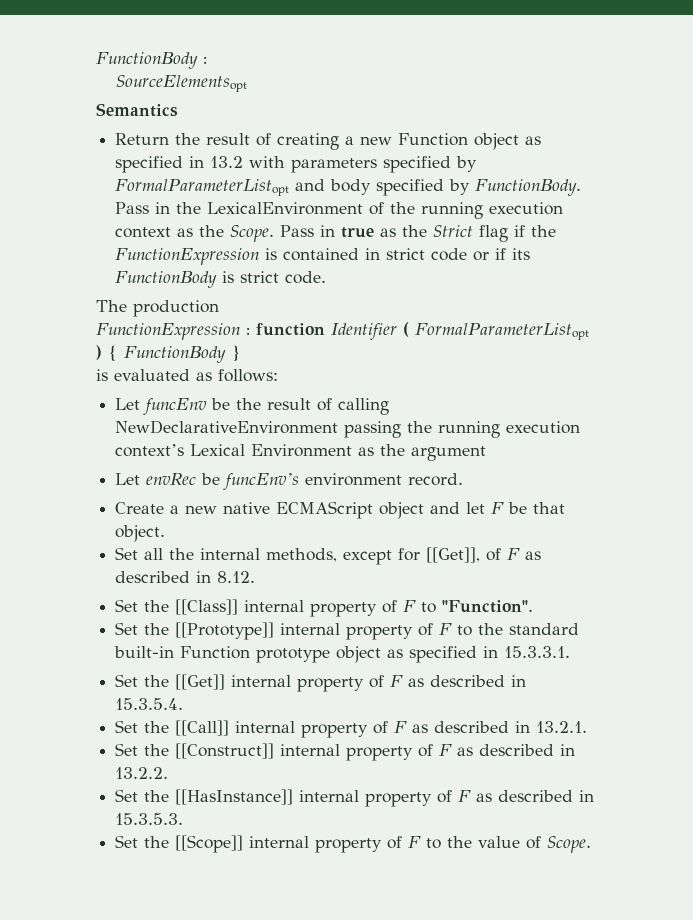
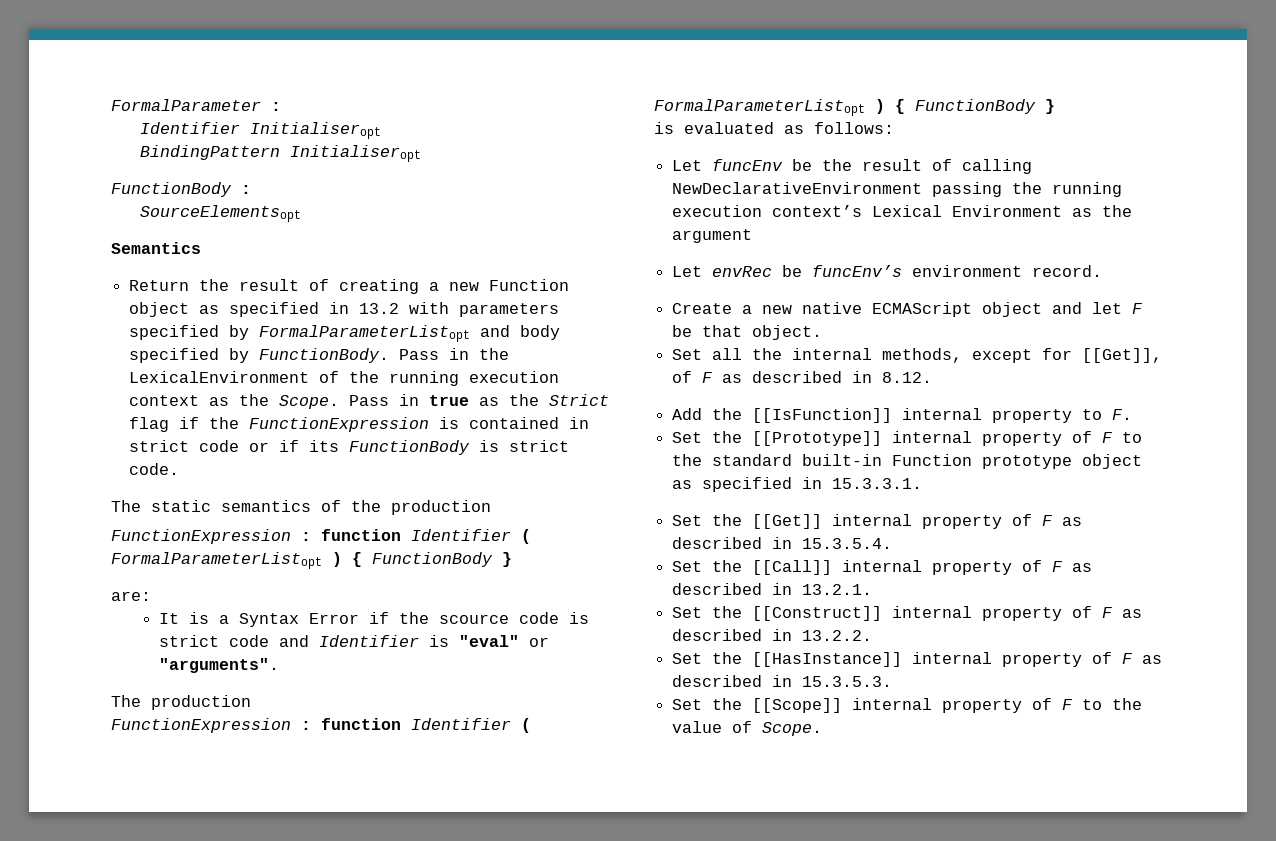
+ FormalParameter :
+ Identifier Initialiseropt
+ BindingPattern Initialiseropt
+ The static semantics of the production
+ FunctionExpression : function Identifier ( FormalParameterListopt ) { FunctionBody }
+ are:
+ It is a Syntax Error if the scource code is strict code and Identifier is "eval" or "arguments".
- Set the [[Class]] internal property of F to "Function".
+ Add the [[IsFunction]] internal property to F.

